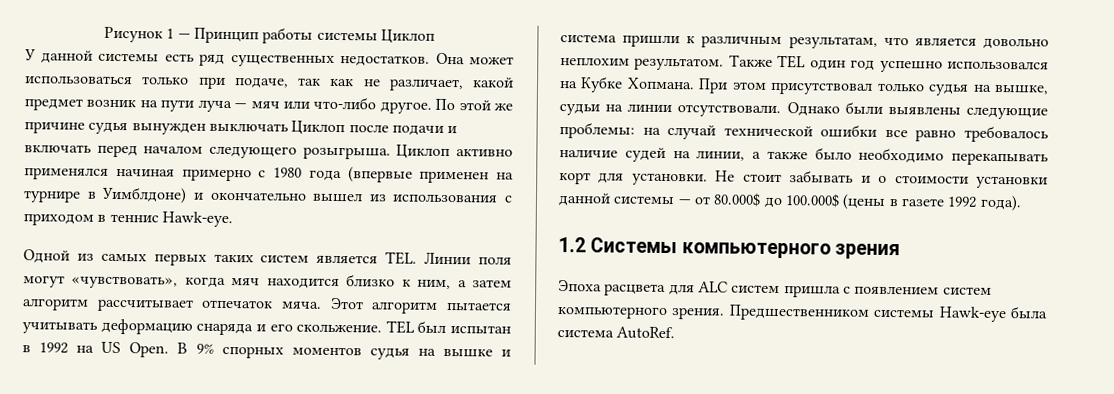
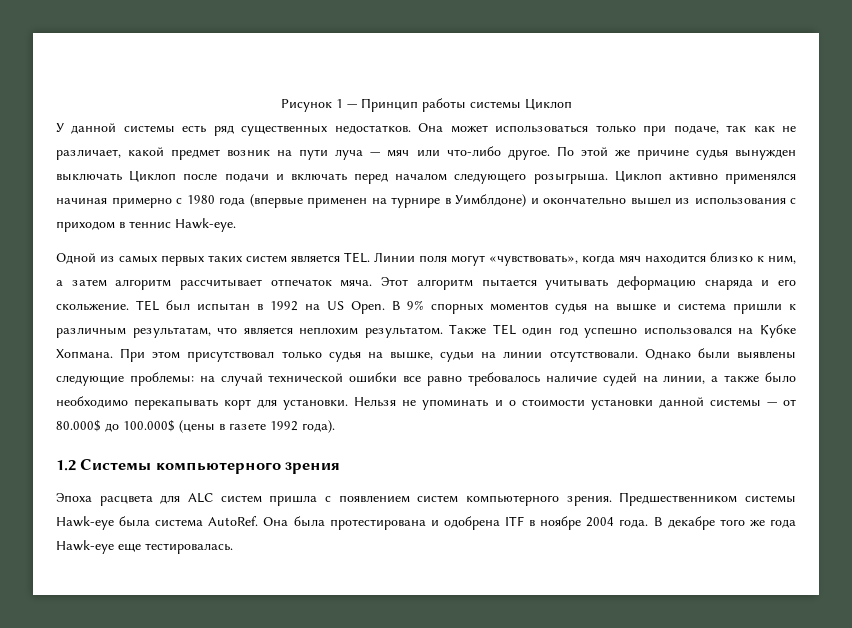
- В 9% спорных моментов судья на вышке и система пришли к различным результатам, что является довольно неплохим результатом.
+ В 9% спорных моментов судья на вышке и система пришли к различным результатам, что является неплохим результатом.
- Не стоит забывать и о стоимости установки данной системы — от 80.000$ до 100.000$ (цены в газете 1992 года).
+ Нельзя не упоминать и о стоимости установки данной системы — от 80.000$ до 100.000$ (цены в газете 1992 года).
+ Она была протестирована и одобрена ITF в ноябре 2004 года. В декабре того же года Hawk-eye еще тестировалась.

